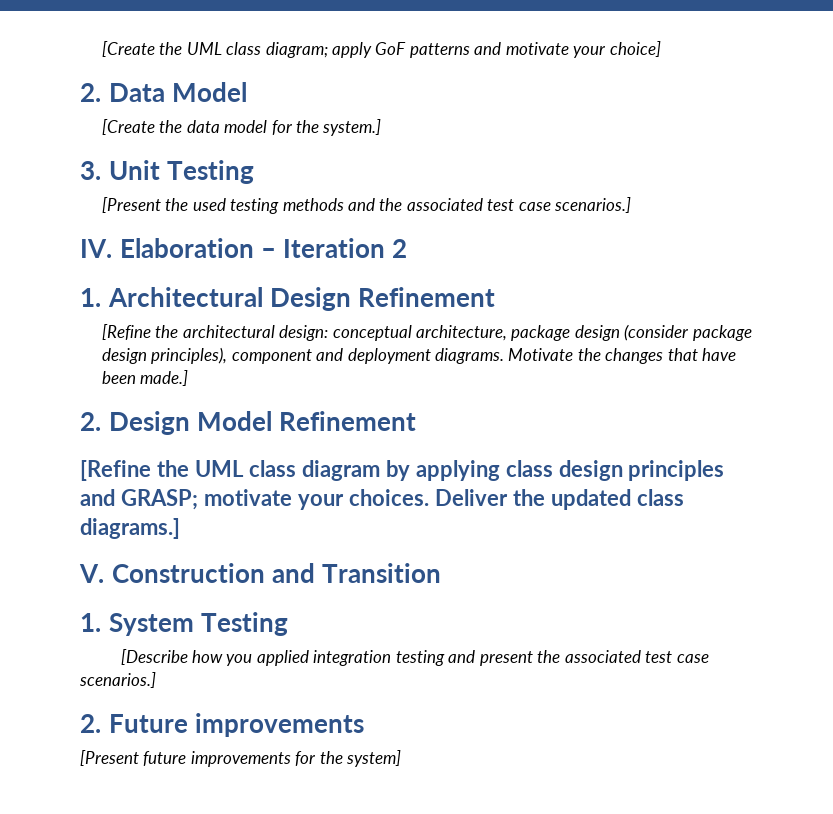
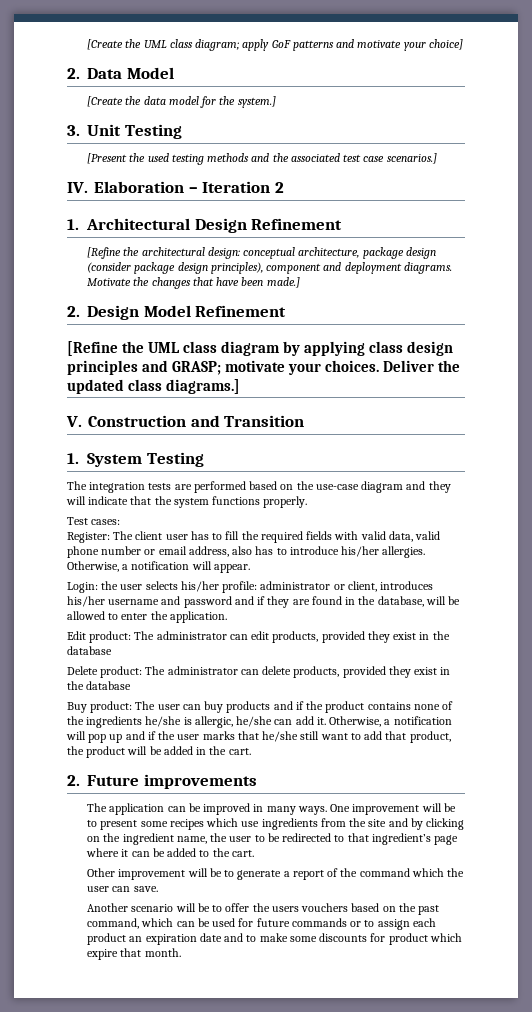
- [Describe how you applied integration testing and present the associated test case scenarios.]
+ The integration tests are performed based on the use-case diagram and they will indicate that the system functions properly.
+ Test cases:
+ Register: The client user has to fill the required fields with valid data, valid phone number or email address, also has to introduce his/her allergies. Otherwise, a notification will appear.
+ Login: the user selects his/her profile: administrator or client, introduces his/her username and password and if they are found in the database, will be allowed to enter the application.
+ Edit product: The administrator can edit products, provided they exist in the database
+ Delete product: The administrator can delete products, provided they exist in the database
+ Buy product: The user can buy products and if the product contains none of the ingredients he/she is allergic, he/she can add it. Otherwise, a notification will pop up and if the user marks that he/she still want to add that product, the product will be added in the cart.
  2. Future improvements
- [Present future improvements for the system]
+ The application can be improved in many ways. One improvement will be to present some recipes which use ingredients from the site and by clicking on the ingredient name, the user to be redirected to that ingredient’s page where it can be added to the cart.
+ Other improvement will be to generate a report of the command which the user can save.
+ Another scenario will be to offer the users vouchers based on the past command, which can be used for future commands or to assign each product an expiration date and to make some discounts for product which expire that month.

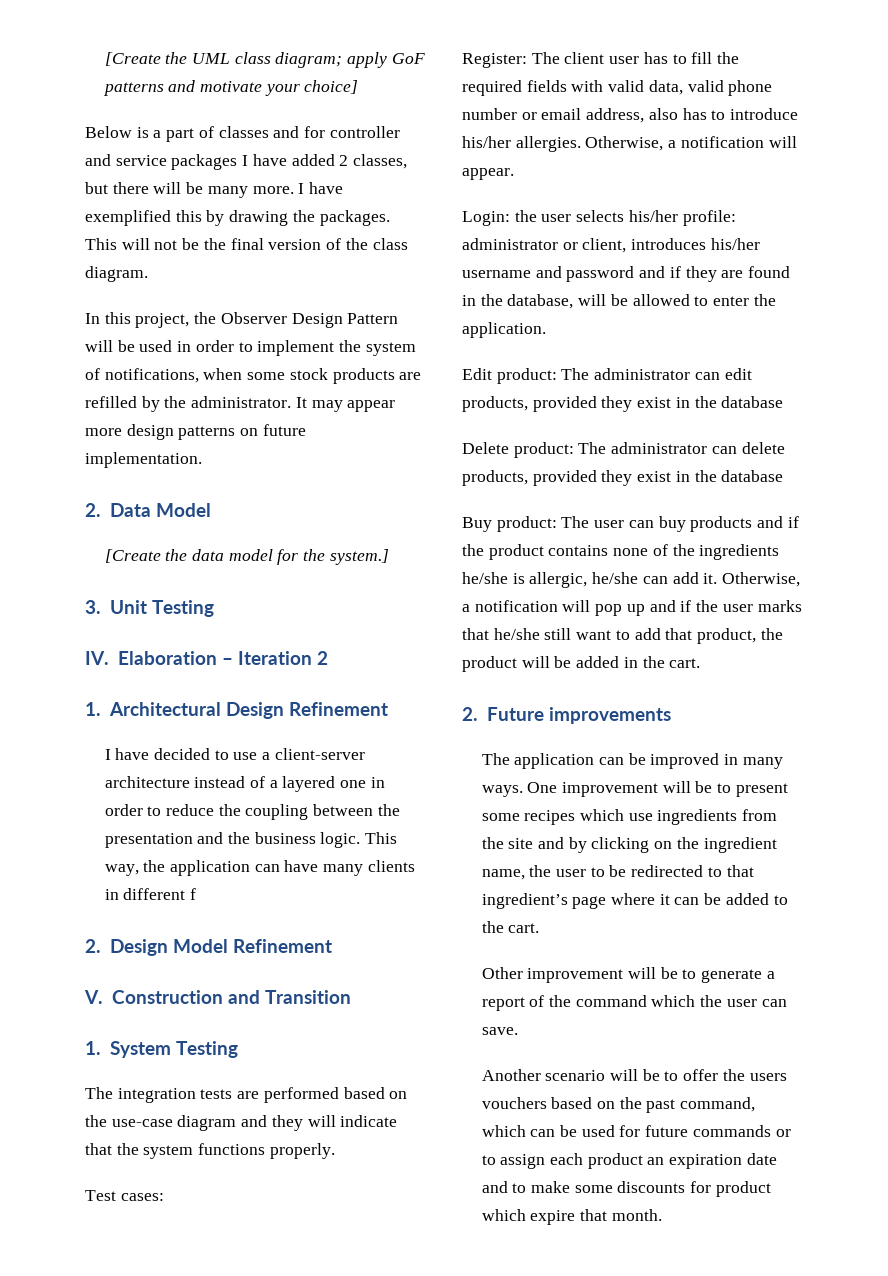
+ Below is a part of classes and for controller and service packages I have added 2 classes, but there will be many more. I have exemplified this by drawing the packages. This will not be the final version of the class diagram.
+ In this project, the Observer Design Pattern will be used in order to implement the system of notifications, when some stock products are refilled by the administrator. It may appear more design patterns on future implementation.
- [Present the used testing methods and the associated test case scenarios.]
- [Refine the architectural design: conceptual architecture, package design (consider package design principles), component and deployment diagrams. Motivate the changes that have been made.]
+ I have decided to use a client-server architecture instead of a layered one in order to reduce the coupling between the presentation and the business logic. This way, the application can have many clients in different f
  2. Design Model Refinement
- [Refine the UML class diagram by applying class design principles and GRASP; motivate your choices. Deliver the updated class diagrams.]

